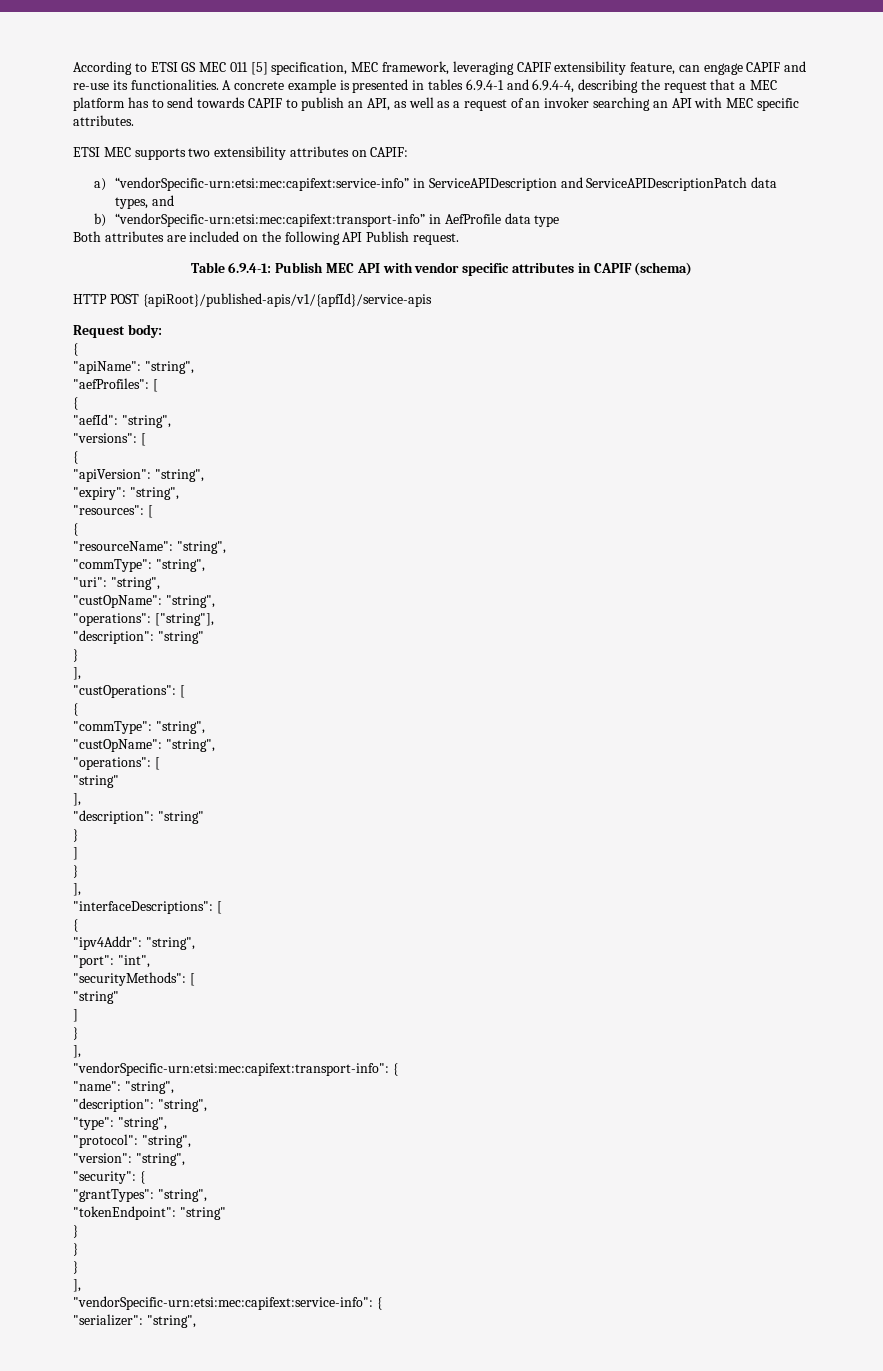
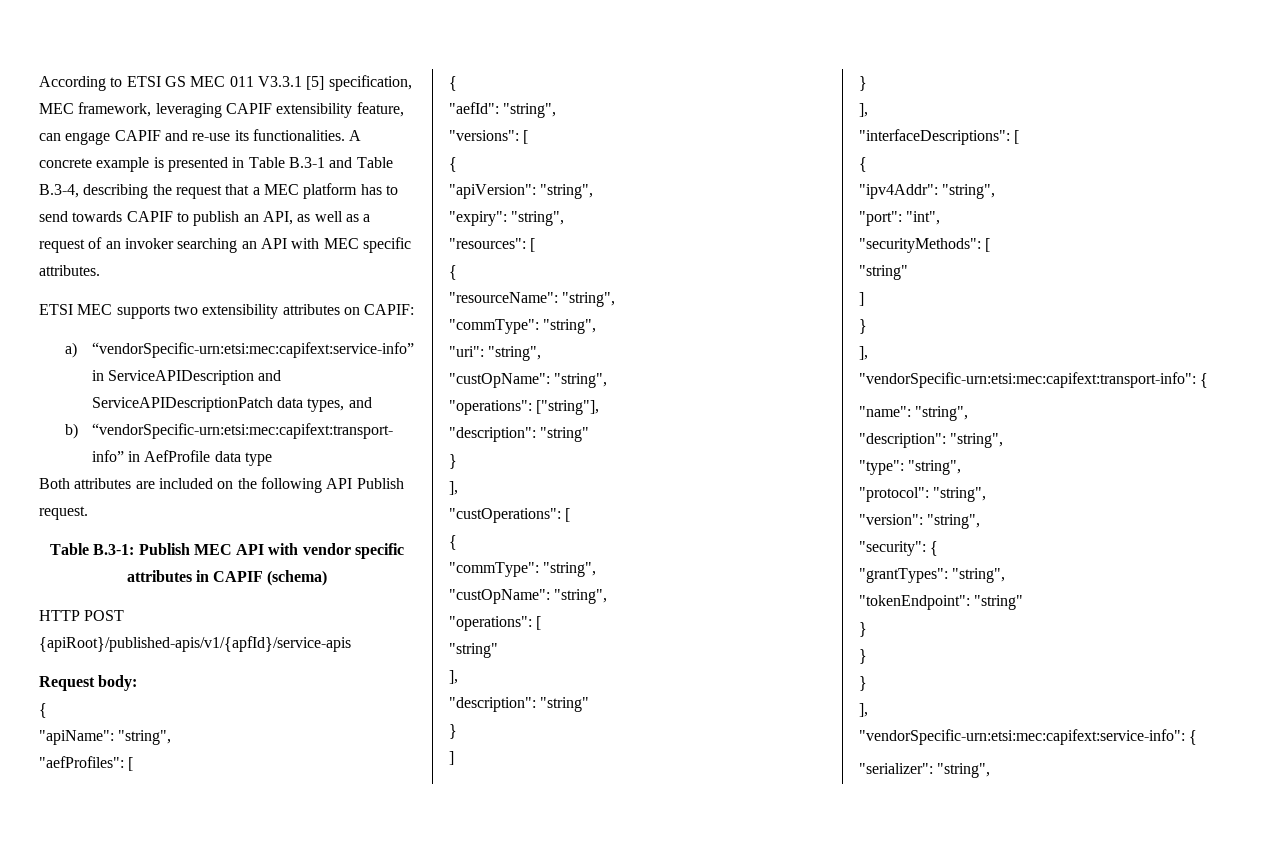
- According to ETSI GS MEC 011 [5] specification, MEC framework, leveraging CAPIF extensibility feature, can engage CAPIF and re-use its functionalities.
+ According to ETSI GS MEC 011 V3.3.1 [5] specification, MEC framework, leveraging CAPIF extensibility feature, can engage CAPIF and re-use its functionalities.
- A concrete example is presented in tables 6.9.4-1 and 6.9.4-4, describing the request that a MEC platform has to send towards CAPIF to publish an API, as well as a request of an invoker searching an API with MEC specific attributes.
+ A concrete example is presented in Table B.3-1 and Table B.3-4, describing the request that a MEC platform has to send towards CAPIF to publish an API, as well as a request of an invoker searching an API with MEC specific attributes.
- Table 6.9.4-1: Publish MEC API with vendor specific attributes in CAPIF (schema)
+ Table B.3-1: Publish MEC API with vendor specific attributes in CAPIF (schema)

